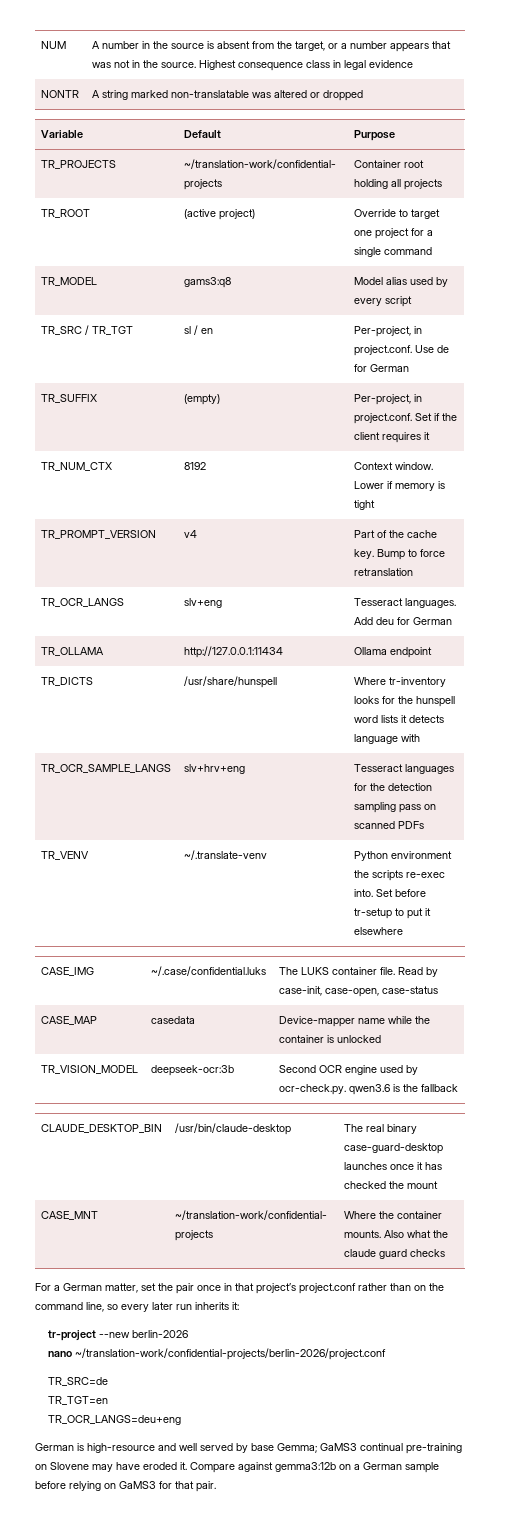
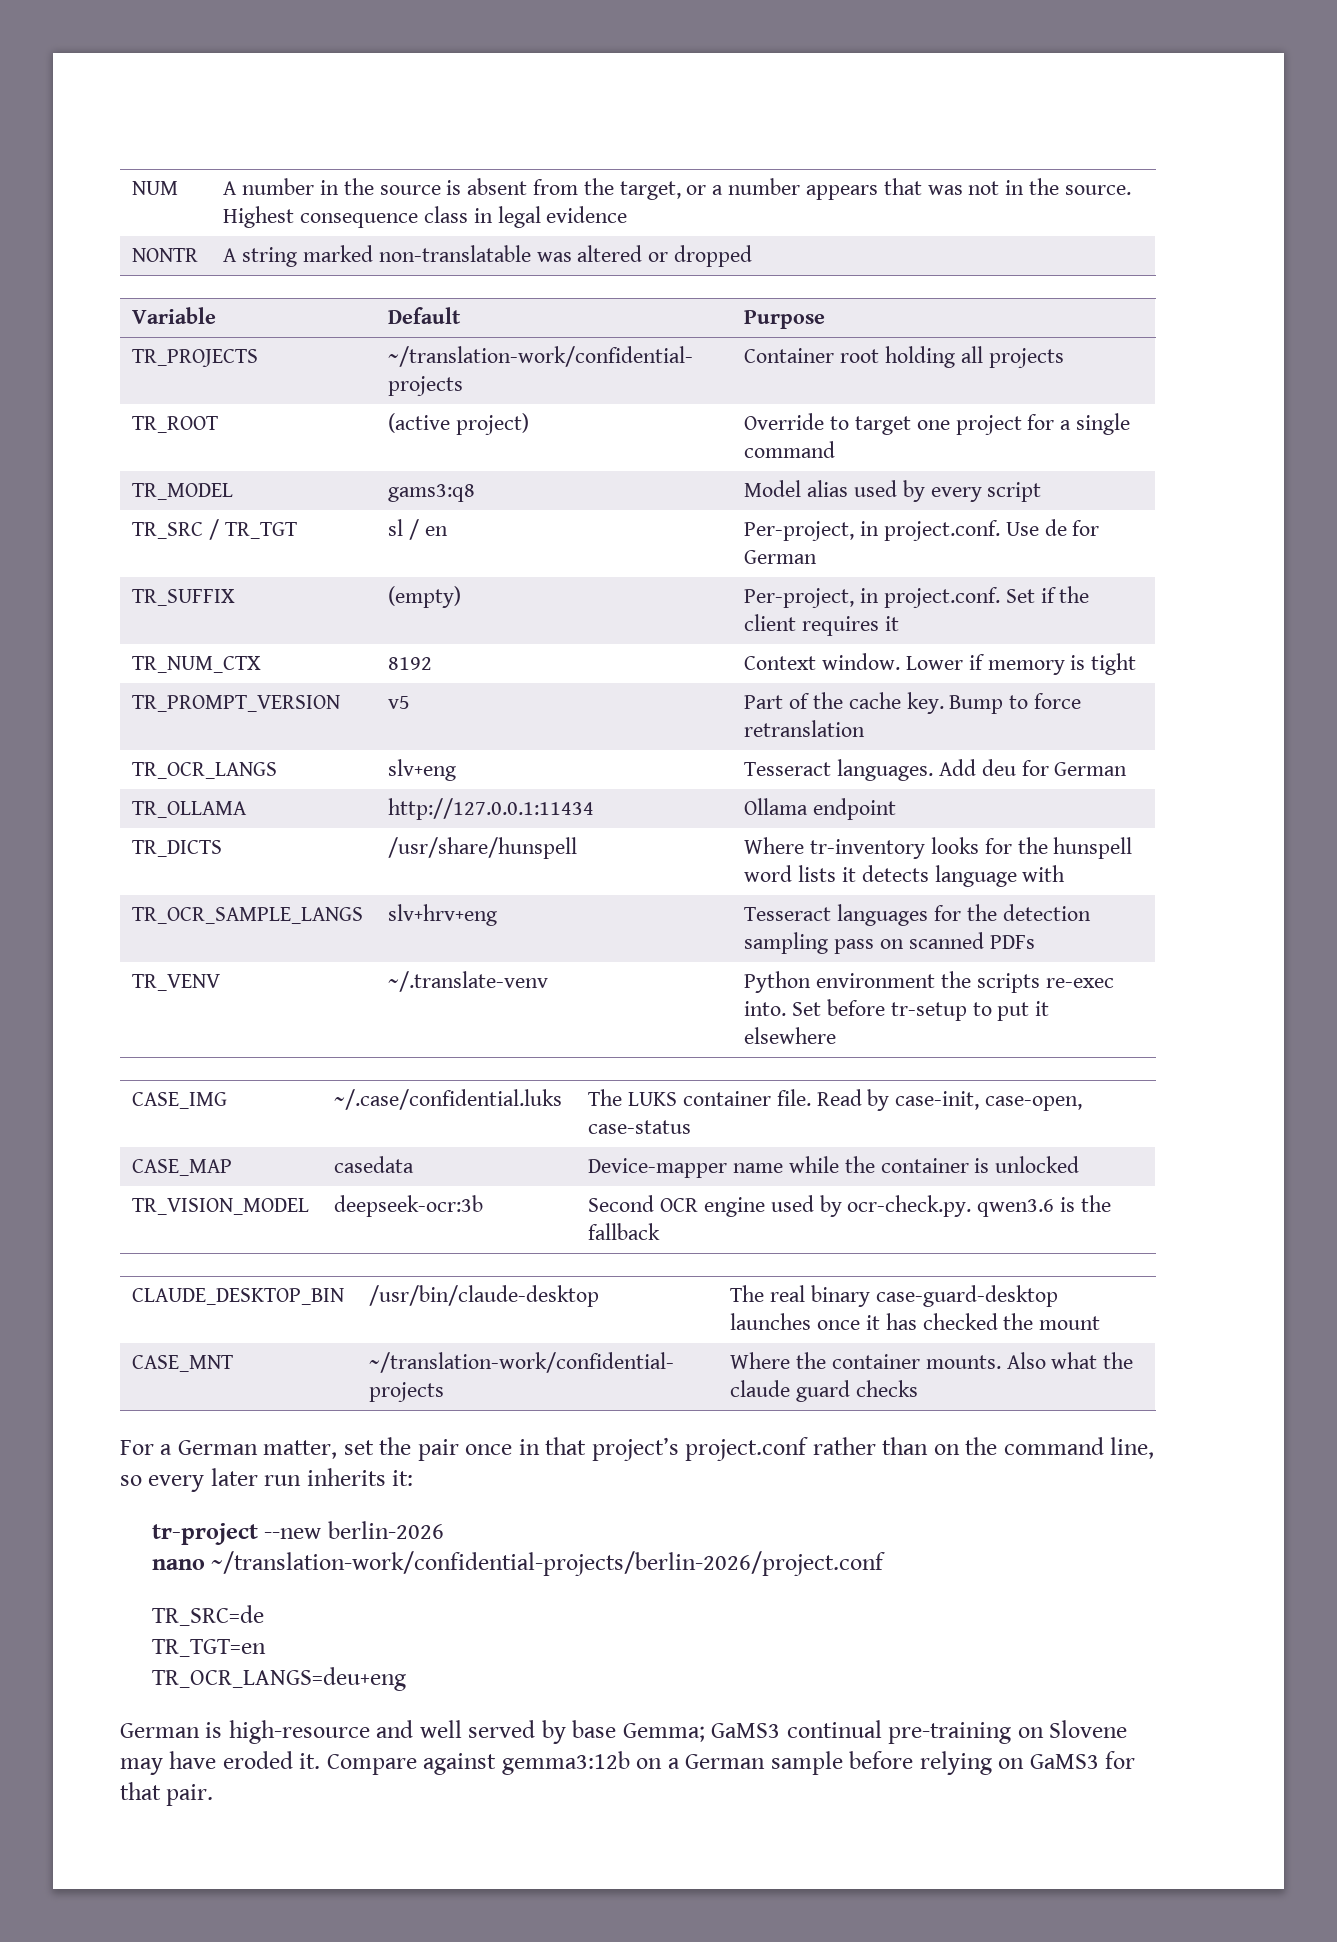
- TR_PROMPT_VERSION | v4 | Part of the cache key. Bump to force retranslation
+ TR_PROMPT_VERSION | v5 | Part of the cache key. Bump to force retranslation

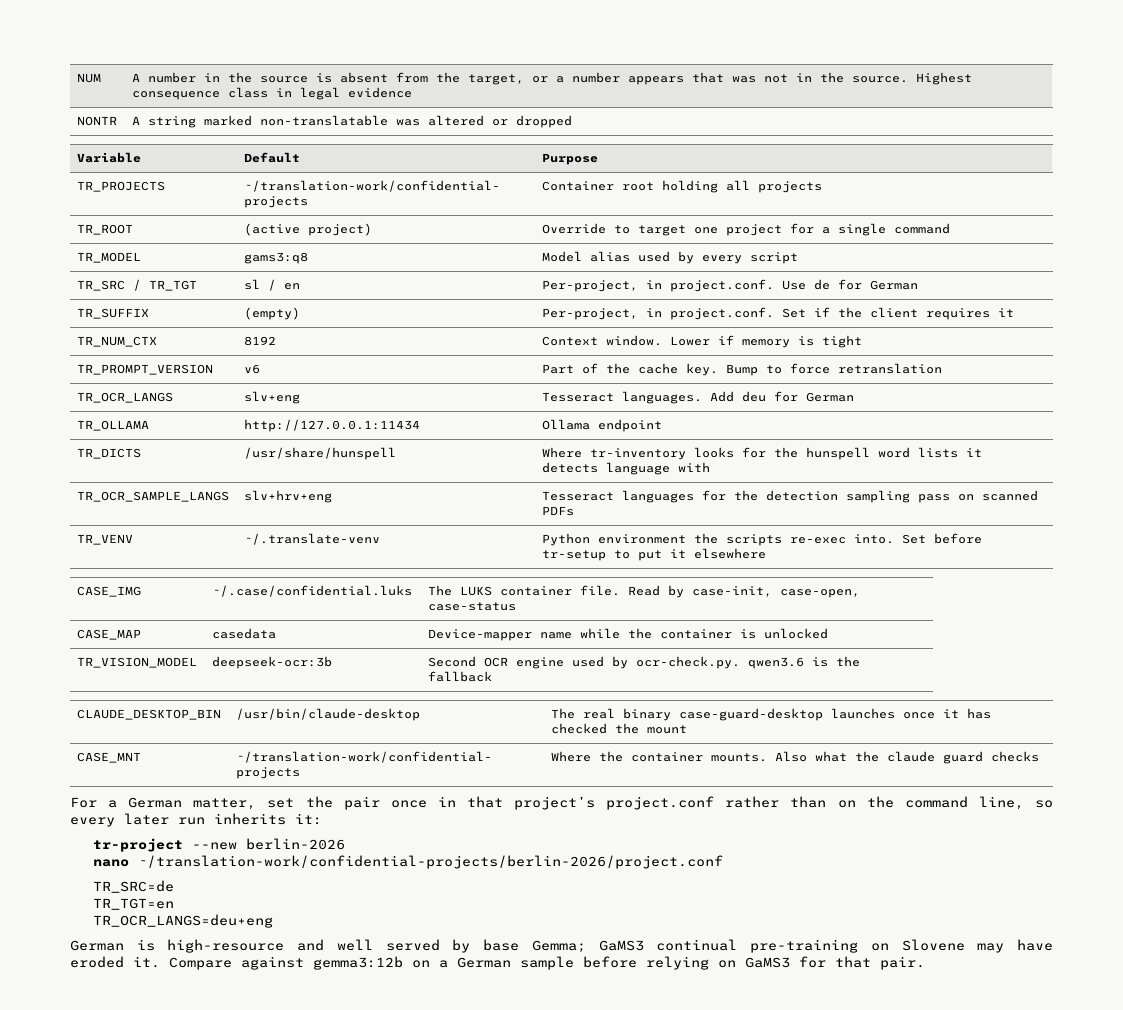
- TR_PROMPT_VERSION | v5 | Part of the cache key. Bump to force retranslation
+ TR_PROMPT_VERSION | v6 | Part of the cache key. Bump to force retranslation

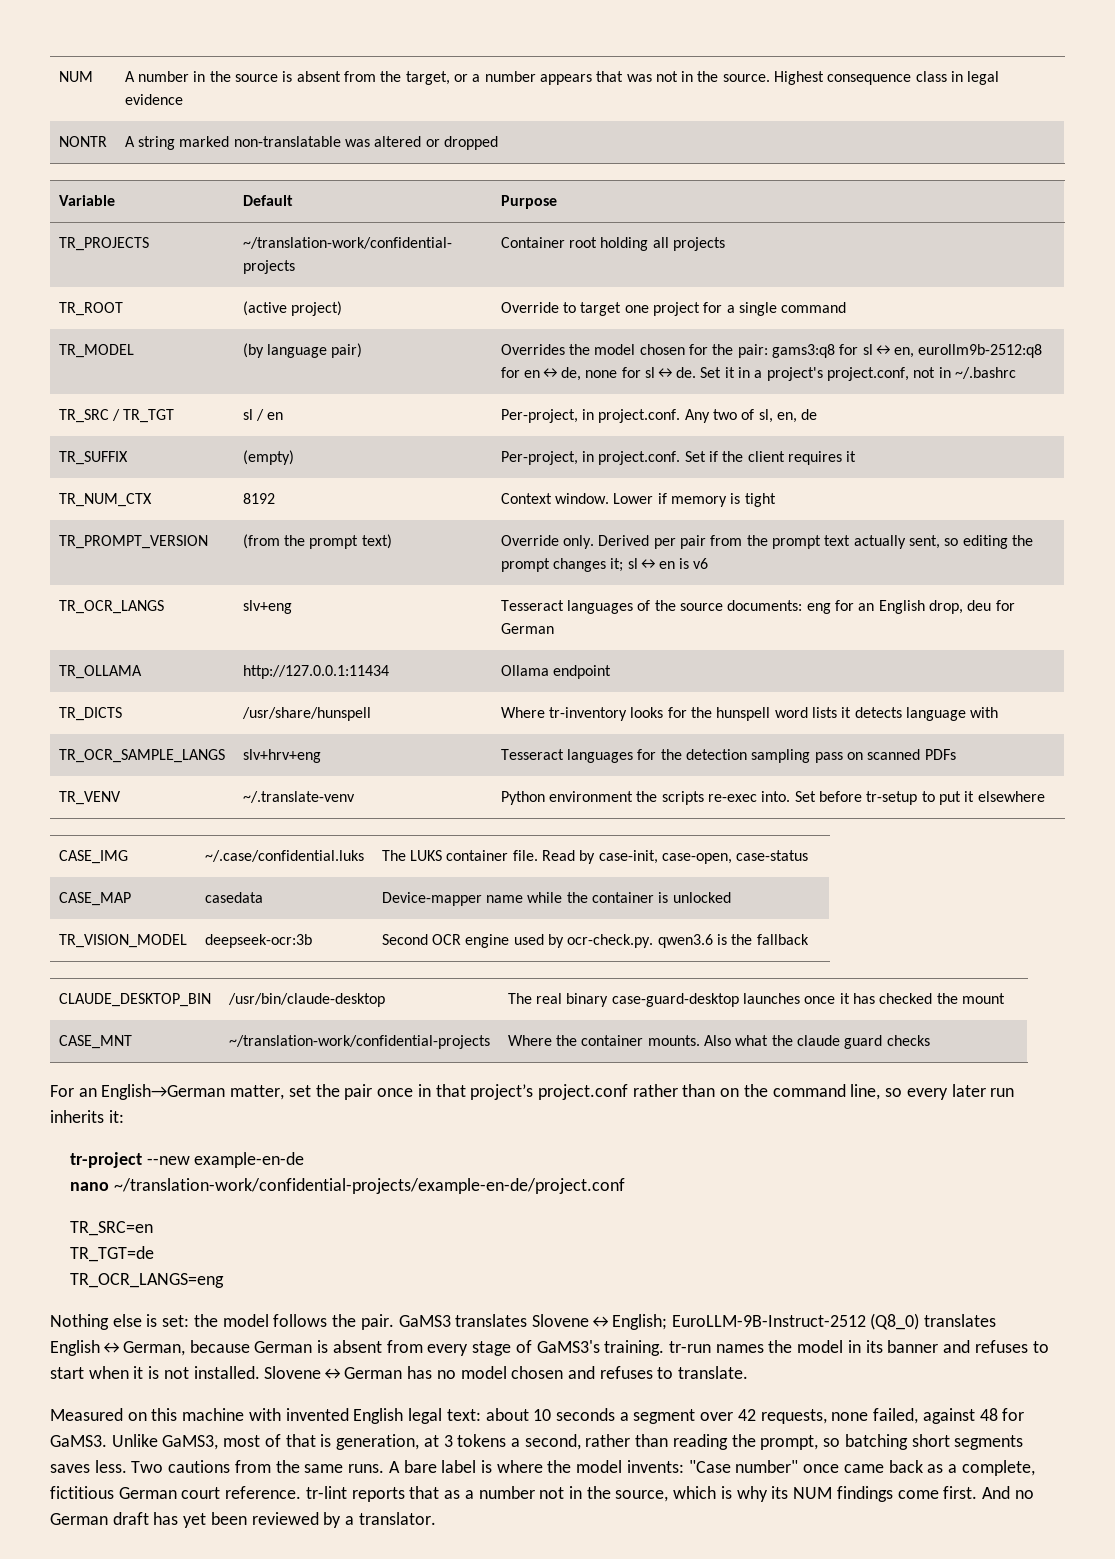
- TR_MODEL | gams3:q8 | Model alias used by every script
+ TR_MODEL | (by language pair) | Overrides the model chosen for the pair: gams3:q8 for sl↔en, eurollm9b-2512:q8 for en↔de, none for sl↔de. Set it in a project's project.conf, not in ~/.bashrc
- TR_SRC / TR_TGT | sl / en | Per-project, in project.conf. Use de for German
+ TR_SRC / TR_TGT | sl / en | Per-project, in project.conf. Any two of sl, en, de
- TR_PROMPT_VERSION | v6 | Part of the cache key. Bump to force retranslation
- TR_OCR_LANGS | slv+eng | Tesseract languages. Add deu for German
+ TR_PROMPT_VERSION | (from the prompt text) | Override only. Derived per pair from the prompt text actually sent, so editing the prompt changes it; sl↔en is v6
+ TR_OCR_LANGS | slv+eng | Tesseract languages of the source documents: eng for an English drop, deu for German
- For a German matter, set the pair once in that project’s project.conf rather than on the command line, so every later run inherits it:
+ For an English→German matter, set the pair once in that project’s project.conf rather than on the command line, so every later run inherits it:
- tr-project --new berlin-2026
+ tr-project --new example-en-de
- nano ~/translation-work/confidential-projects/berlin-2026/project.conf
- TR_SRC=de
- TR_TGT=en
- TR_OCR_LANGS=deu+eng
- German is high-resource and well served by base Gemma; GaMS3 continual pre-training on Slovene may have eroded it. Compare against gemma3:12b on a German sample before relying on GaMS3 for that pair.
+ nano ~/translation-work/confidential-projects/example-en-de/project.conf
+ TR_SRC=en
+ TR_TGT=de
+ TR_OCR_LANGS=eng
+ Nothing else is set: the model follows the pair. GaMS3 translates Slovene↔English; EuroLLM-9B-Instruct-2512 (Q8_0) translates English↔German, because German is absent from every stage of GaMS3's training. tr-run names the model in its banner and refuses to start when it is not installed. Slovene↔German has no model chosen and refuses to translate.
+ Measured on this machine with invented English legal text: about 10 seconds a segment over 42 requests, none failed, against 48 for GaMS3. Unlike GaMS3, most of that is generation, at 3 tokens a second, rather than reading the prompt, so batching short segments saves less. Two cautions from the same runs. A bare label is where the model invents: "Case number" once came back as a complete, fictitious German court reference. tr-lint reports that as a number not in the source, which is why its NUM findings come first. And no German draft has yet been reviewed by a translator.

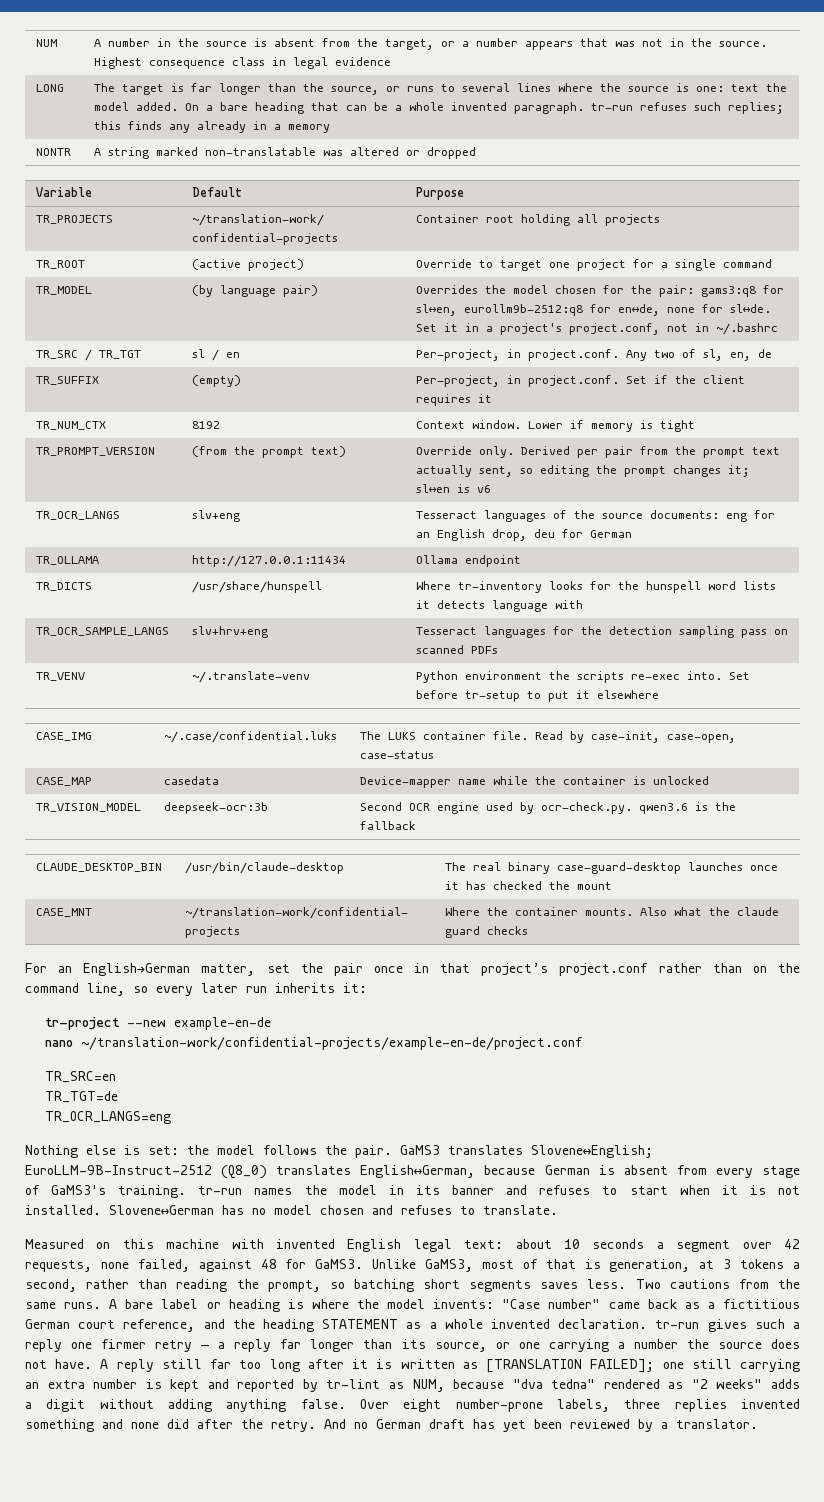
+ LONG | The target is far longer than the source, or runs to several lines where the source is one: text the model added. On a bare heading that can be a whole invented paragraph. tr-run refuses such replies; this finds any already in a memory
- A bare label is where the model invents: "Case number" once came back as a complete, fictitious German court reference. tr-lint reports that as a number not in the source, which is why its NUM findings come first.
+ A bare label or heading is where the model invents: "Case number" came back as a fictitious German court reference, and the heading STATEMENT as a whole invented declaration. tr-run gives such a reply one firmer retry — a reply far longer than its source, or one carrying a number the source does not have. A reply still far too long after it is written as [TRANSLATION FAILED]; one still carrying an extra number is kept and reported by tr-lint as NUM, because "dva tedna" rendered as "2 weeks" adds a digit without adding anything false. Over eight number-prone labels, three replies invented something and none did after the retry.

